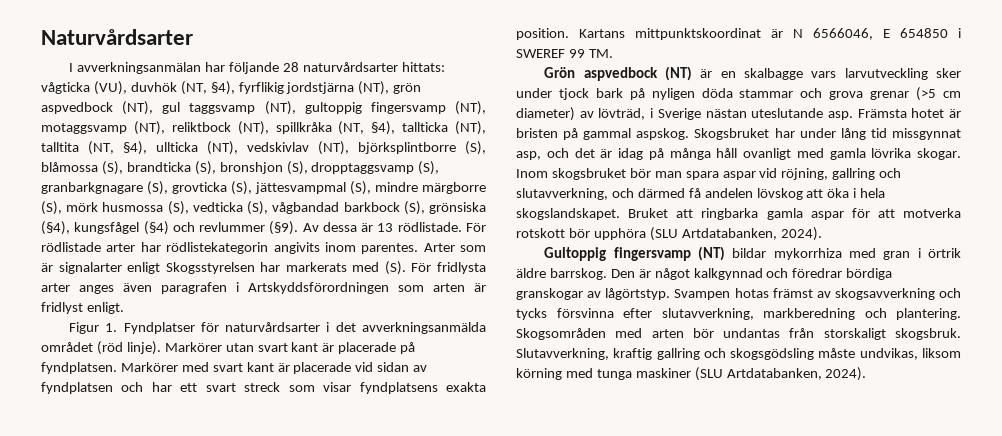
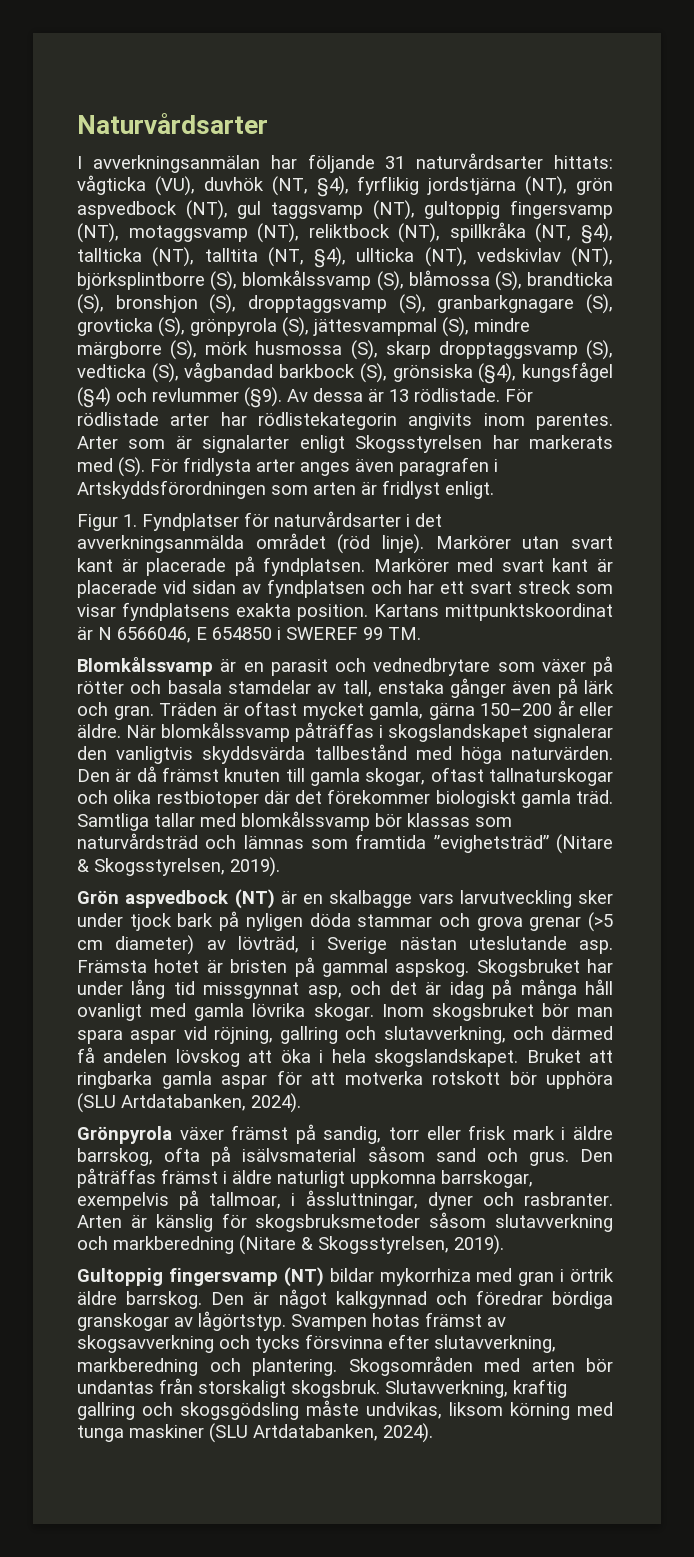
- I avverkningsanmälan har följande 28 naturvårdsarter hittats:
+ I avverkningsanmälan har följande 31 naturvårdsarter hittats:
- vågticka (VU), duvhök (NT, §4), fyrflikig jordstjärna (NT), grön aspvedbock (NT), gul taggsvamp (NT), gultoppig fingersvamp (NT), motaggsvamp (NT), reliktbock (NT), spillkråka (NT, §4), tallticka (NT), talltita (NT, §4), ullticka (NT), vedskivlav (NT), björksplintborre (S), blåmossa (S), brandticka (S), bronshjon (S), dropptaggsvamp (S), granbarkgnagare (S), grovticka (S), jättesvampmal (S), mindre märgborre (S), mörk husmossa (S), vedticka (S), vågbandad barkbock (S), grönsiska (§4), kungsfågel (§4) och revlummer (§9).
+ vågticka (VU), duvhök (NT, §4), fyrflikig jordstjärna (NT), grön aspvedbock (NT), gul taggsvamp (NT), gultoppig fingersvamp (NT), motaggsvamp (NT), reliktbock (NT), spillkråka (NT, §4), tallticka (NT), talltita (NT, §4), ullticka (NT), vedskivlav (NT), björksplintborre (S), blomkålssvamp (S), blåmossa (S), brandticka (S), bronshjon (S), dropptaggsvamp (S), granbarkgnagare (S), grovticka (S), grönpyrola (S), jättesvampmal (S), mindre märgborre (S), mörk husmossa (S), skarp dropptaggsvamp (S), vedticka (S), vågbandad barkbock (S), grönsiska (§4), kungsfågel (§4) och revlummer (§9).
+ Blomkålssvamp är en parasit och vednedbrytare som växer på rötter och basala stamdelar av tall, enstaka gånger även på lärk och gran. Träden är oftast mycket gamla, gärna 150–200 år eller äldre. När blomkålssvamp påträffas i skogslandskapet signalerar den vanligtvis skyddsvärda tallbestånd med höga naturvärden. Den är då främst knuten till gamla skogar, oftast tallnaturskogar och olika restbiotoper där det förekommer biologiskt gamla träd. Samtliga tallar med blomkålssvamp bör klassas som naturvårdsträd och lämnas som framtida ”evighetsträd” (Nitare & Skogsstyrelsen, 2019).
+ Grönpyrola växer främst på sandig, torr eller frisk mark i äldre barrskog, ofta på isälvsmaterial såsom sand och grus. Den påträffas främst i äldre naturligt uppkomna barrskogar, exempelvis på tallmoar, i åssluttningar, dyner och rasbranter. Arten är känslig för skogsbruksmetoder såsom slutavverkning och markberedning (Nitare & Skogsstyrelsen, 2019).

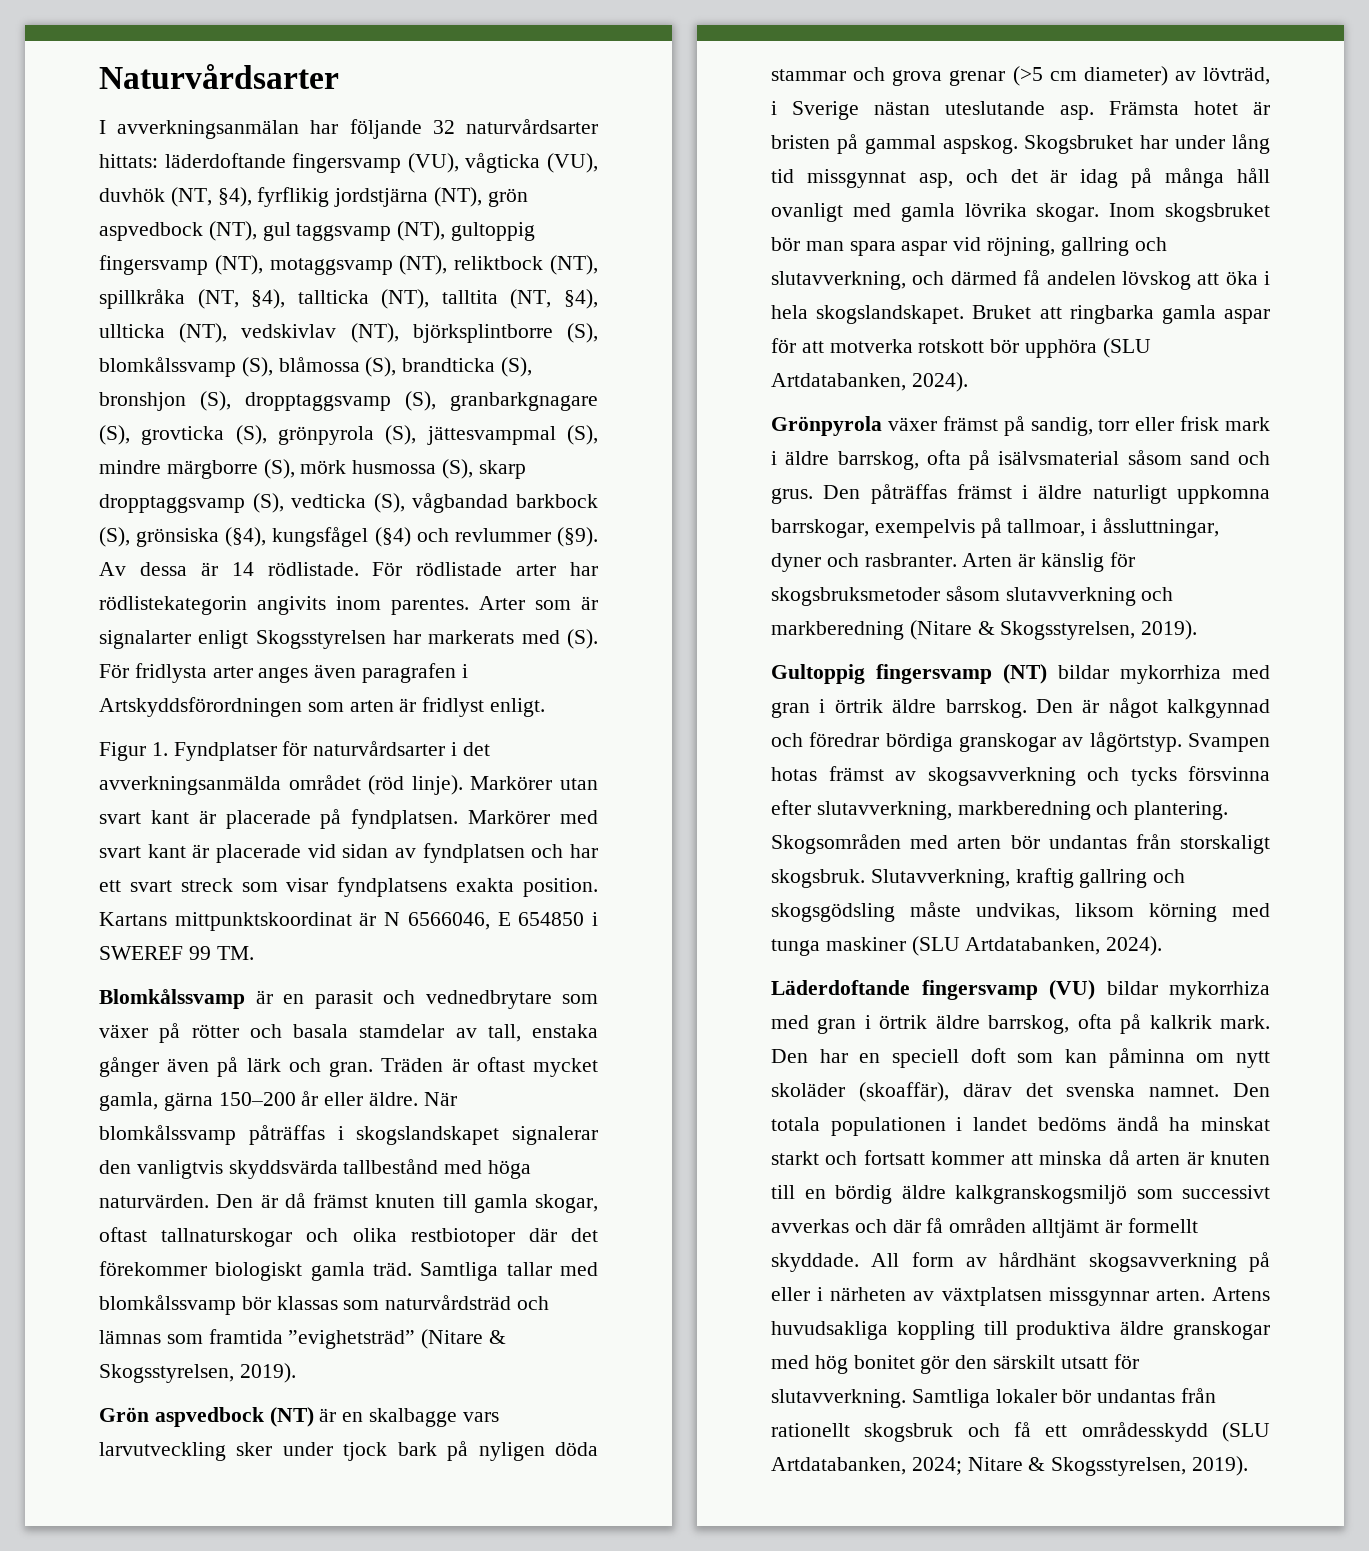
- I avverkningsanmälan har följande 31 naturvårdsarter hittats:
+ I avverkningsanmälan har följande 32 naturvårdsarter hittats:
- vågticka (VU), duvhök (NT, §4), fyrflikig jordstjärna (NT), grön aspvedbock (NT), gul taggsvamp (NT), gultoppig fingersvamp (NT), motaggsvamp (NT), reliktbock (NT), spillkråka (NT, §4), tallticka (NT), talltita (NT, §4), ullticka (NT), vedskivlav (NT), björksplintborre (S), blomkålssvamp (S), blåmossa (S), brandticka (S), bronshjon (S), dropptaggsvamp (S), granbarkgnagare (S), grovticka (S), grönpyrola (S), jättesvampmal (S), mindre märgborre (S), mörk husmossa (S), skarp dropptaggsvamp (S), vedticka (S), vågbandad barkbock (S), grönsiska (§4), kungsfågel (§4) och revlummer (§9).
+ läderdoftande fingersvamp (VU), vågticka (VU), duvhök (NT, §4), fyrflikig jordstjärna (NT), grön aspvedbock (NT), gul taggsvamp (NT), gultoppig fingersvamp (NT), motaggsvamp (NT), reliktbock (NT), spillkråka (NT, §4), tallticka (NT), talltita (NT, §4), ullticka (NT), vedskivlav (NT), björksplintborre (S), blomkålssvamp (S), blåmossa (S), brandticka (S), bronshjon (S), dropptaggsvamp (S), granbarkgnagare (S), grovticka (S), grönpyrola (S), jättesvampmal (S), mindre märgborre (S), mörk husmossa (S), skarp dropptaggsvamp (S), vedticka (S), vågbandad barkbock (S), grönsiska (§4), kungsfågel (§4) och revlummer (§9).
- Av dessa är 13 rödlistade.
+ Av dessa är 14 rödlistade.
+ Läderdoftande fingersvamp (VU) bildar mykorrhiza med gran i örtrik äldre barrskog, ofta på kalkrik mark. Den har en speciell doft som kan påminna om nytt skoläder (skoaffär), därav det svenska namnet. Den totala populationen i landet bedöms ändå ha minskat starkt och fortsatt kommer att minska då arten är knuten till en bördig äldre kalkgranskogsmiljö som successivt avverkas och där få områden alltjämt är formellt skyddade. All form av hårdhänt skogsavverkning på eller i närheten av växtplatsen missgynnar arten. Artens huvudsakliga koppling till produktiva äldre granskogar med hög bonitet gör den särskilt utsatt för slutavverkning. Samtliga lokaler bör undantas från rationellt skogsbruk och få ett områdesskydd (SLU Artdatabanken, 2024; Nitare & Skogsstyrelsen, 2019).

